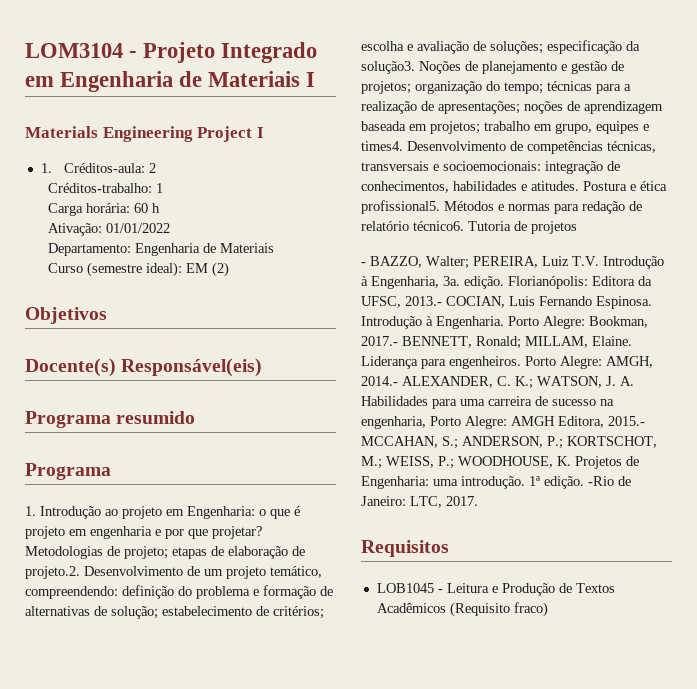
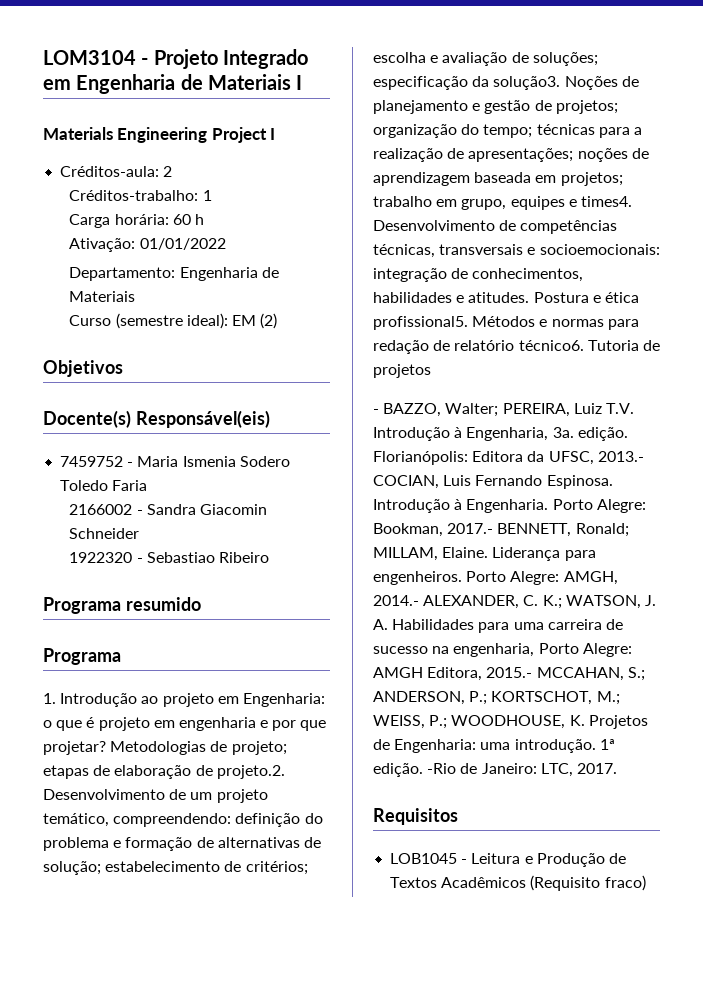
- 1. Créditos-aula: 2
+ Créditos-aula: 2
+ 7459752 - Maria Ismenia Sodero Toledo Faria
+ 2166002 - Sandra Giacomin Schneider
+ 1922320 - Sebastiao Ribeiro

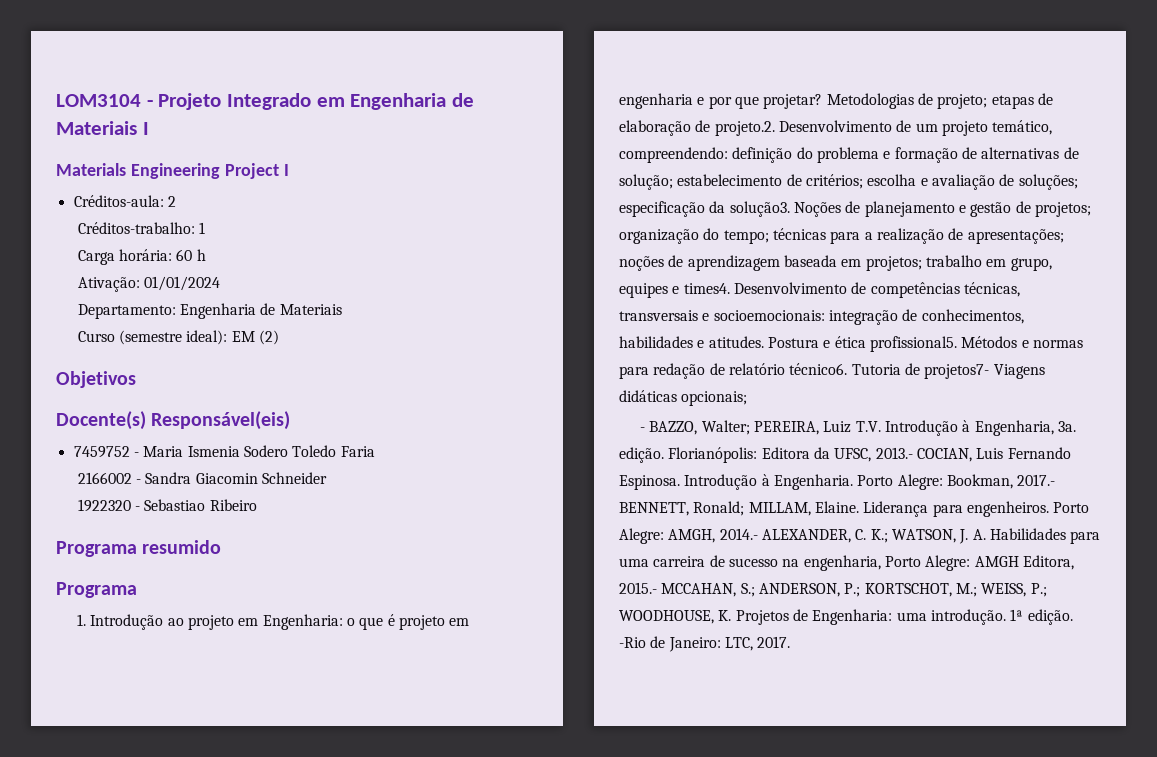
- Ativação: 01/01/2022
+ Ativação: 01/01/2024
- Tutoria de projetos
+ Tutoria de projetos7- Viagens didáticas opcionais;
- Requisitos
- LOB1045 - Leitura e Produção de Textos Acadêmicos (Requisito fraco)

